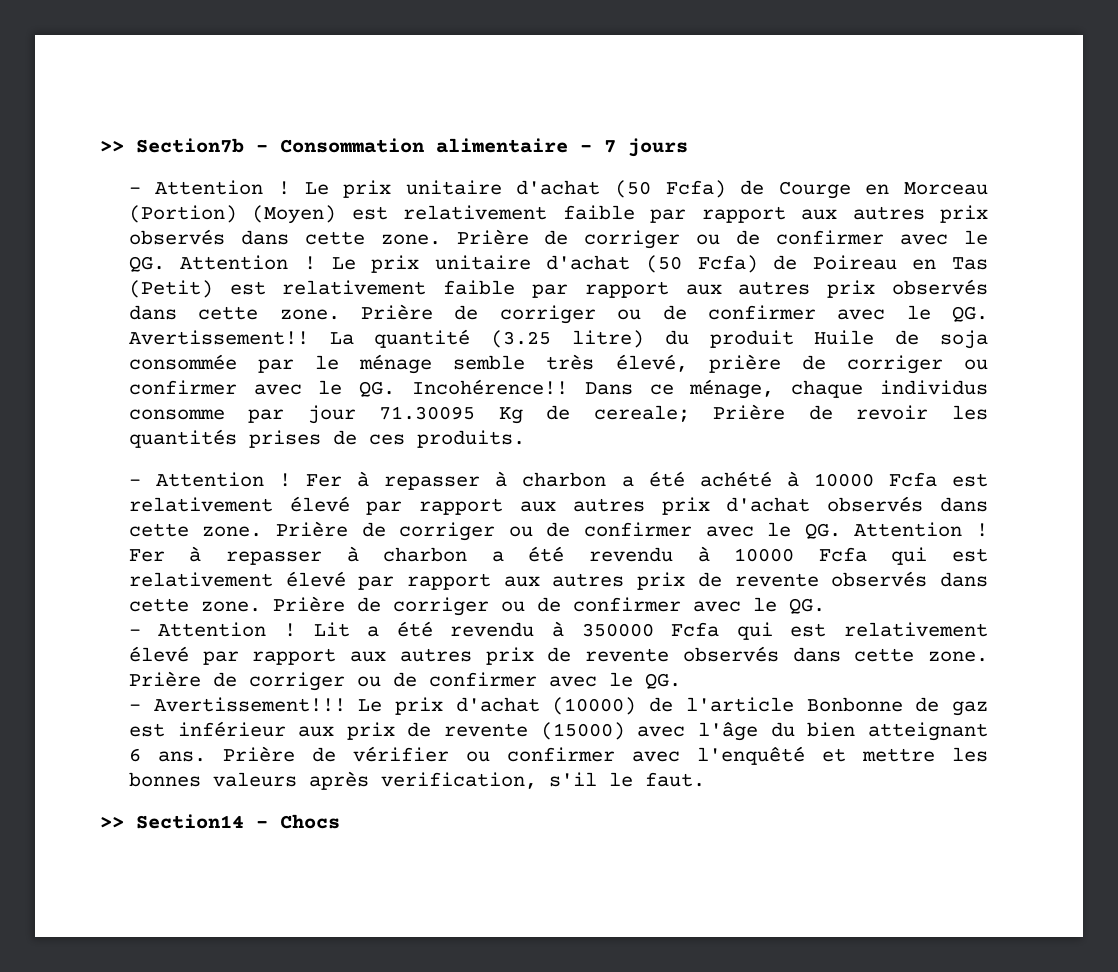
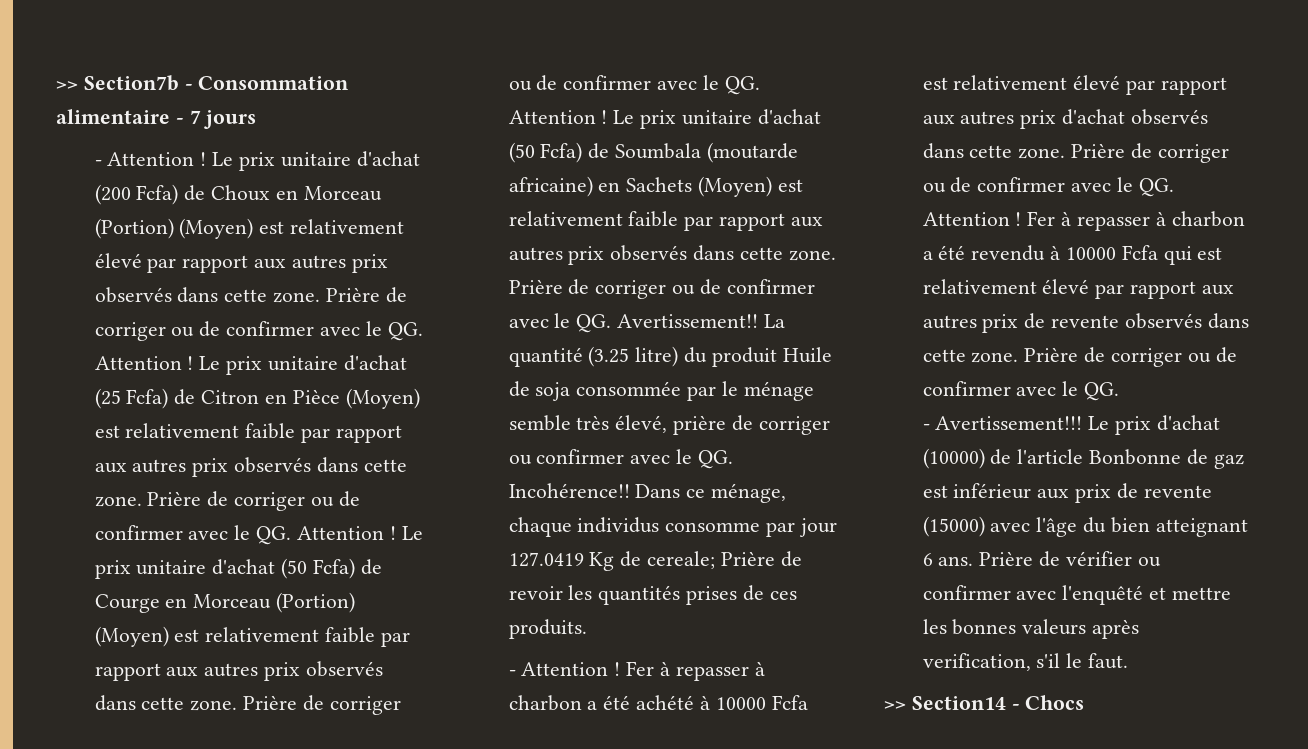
- Le prix unitaire d'achat (50 Fcfa) de Courge en Morceau (Portion) (Moyen) est relativement faible par rapport aux autres prix observés dans cette zone.
+ Le prix unitaire d'achat (200 Fcfa) de Choux en Morceau (Portion) (Moyen) est relativement élevé par rapport aux autres prix observés dans cette zone. Prière de corriger ou de confirmer avec le QG. Attention ! Le prix unitaire d'achat (25 Fcfa) de Citron en Pièce (Moyen) est relativement faible par rapport aux autres prix observés dans cette zone. Prière de corriger ou de confirmer avec le QG. Attention ! Le prix unitaire d'achat (50 Fcfa) de Courge en Morceau (Portion) (Moyen) est relativement faible par rapport aux autres prix observés dans cette zone.
- Le prix unitaire d'achat (50 Fcfa) de Poireau en Tas (Petit) est relativement faible par rapport aux autres prix observés dans cette zone.
+ Le prix unitaire d'achat (50 Fcfa) de Soumbala (moutarde africaine) en Sachets (Moyen) est relativement faible par rapport aux autres prix observés dans cette zone.
- Dans ce ménage, chaque individus consomme par jour 71.30095 Kg de cereale; Prière de revoir les quantités prises de ces produits.
+ Dans ce ménage, chaque individus consomme par jour 127.0419 Kg de cereale; Prière de revoir les quantités prises de ces produits.
- - Attention ! Lit a été revendu à 350000 Fcfa qui est relativement élevé par rapport aux autres prix de revente observés dans cette zone. Prière de corriger ou de confirmer avec le QG.

